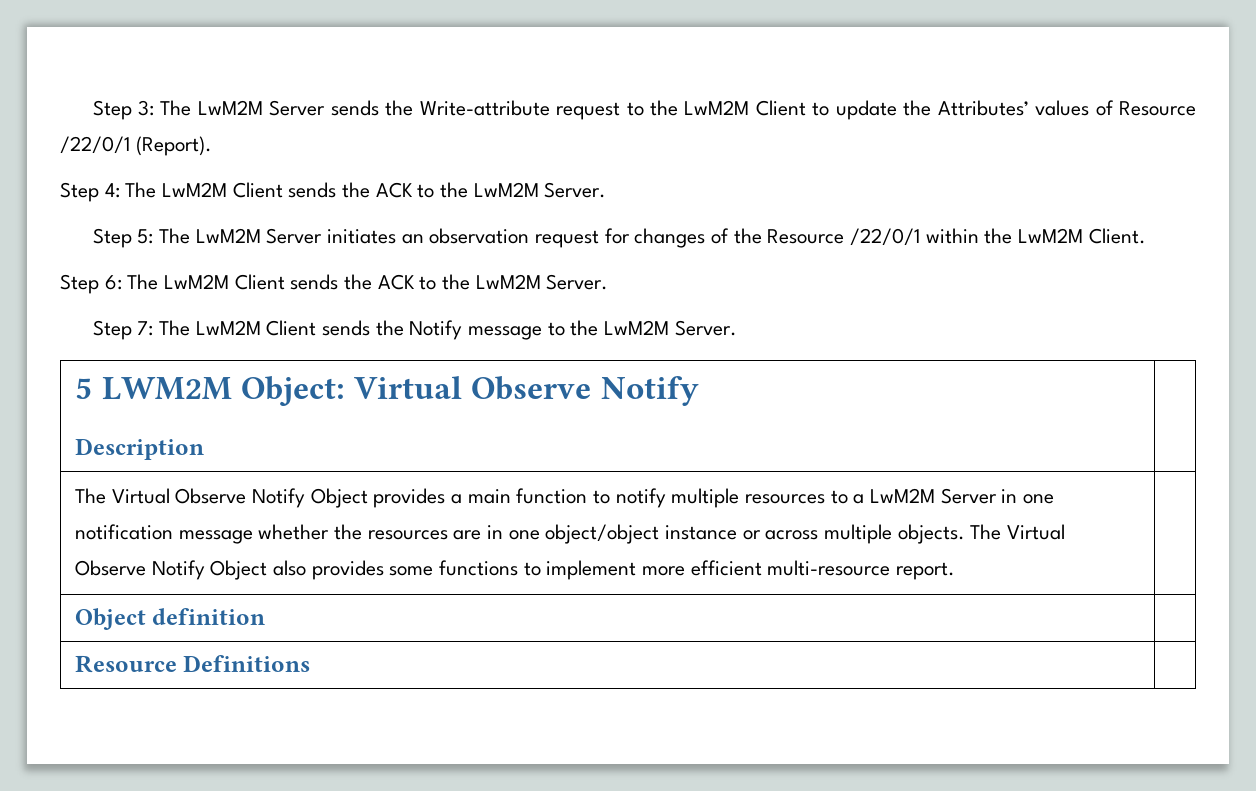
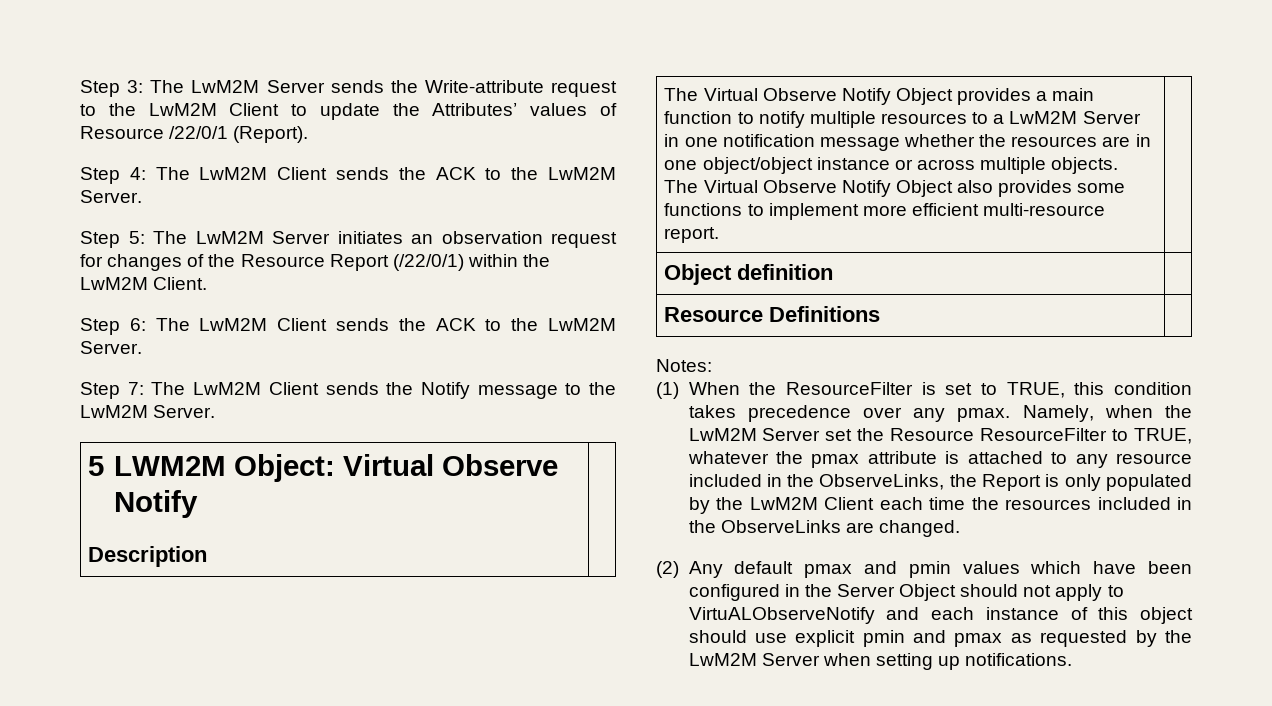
- Step 5: The LwM2M Server initiates an observation request for changes of the Resource /22/0/1 within the LwM2M Client.
+ Step 5: The LwM2M Server initiates an observation request for changes of the Resource Report (/22/0/1) within the LwM2M Client.
+ Notes:
+ (1) When the ResourceFilter is set to TRUE, this condition takes precedence over any pmax. Namely, when the LwM2M Server set the Resource ResourceFilter to TRUE, whatever the pmax attribute is attached to any resource included in the ObserveLinks, the Report is only populated by the LwM2M Client each time the resources included in the ObserveLinks are changed.
+ (2) Any default pmax and pmin values which have been configured in the Server Object should not apply to VirtuALObserveNotify and each instance of this object should use explicit pmin and pmax as requested by the LwM2M Server when setting up notifications.

